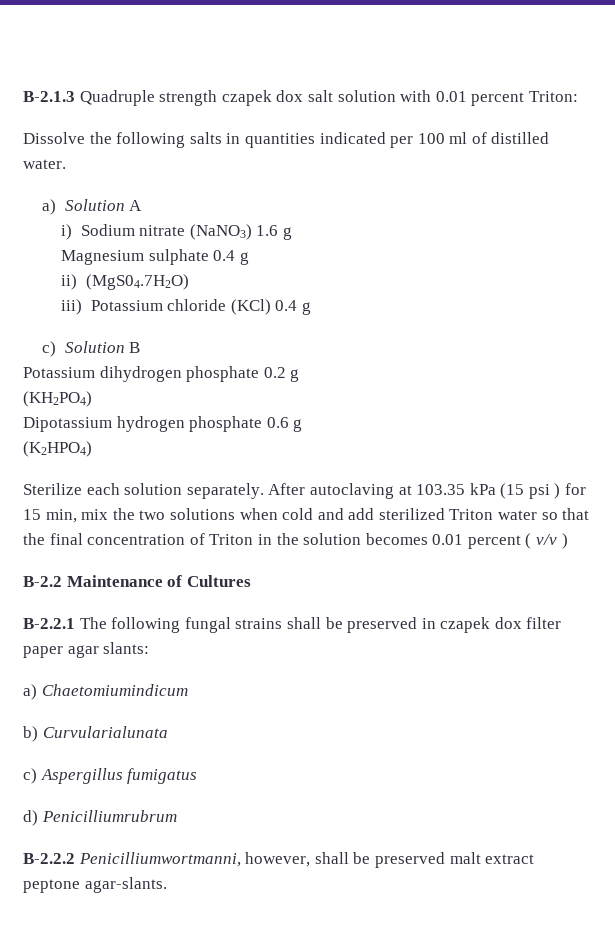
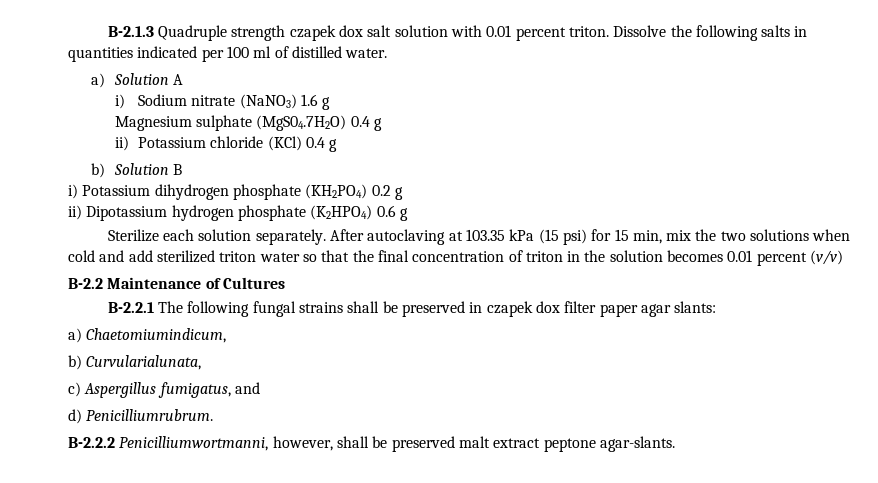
- B-2.1.3 Quadruple strength czapek dox salt solution with 0.01 percent Triton:
- Dissolve the following salts in quantities indicated per 100 ml of distilled water.
+ B-2.1.3 Quadruple strength czapek dox salt solution with 0.01 percent triton. Dissolve the following salts in quantities indicated per 100 ml of distilled water.
- Magnesium sulphate 0.4 g
+ Magnesium sulphate (MgS04.7H2O) 0.4 g
- ii) (MgS04.7H2O)
- iii) Potassium chloride (KCl) 0.4 g
+ ii) Potassium chloride (KCl) 0.4 g
- c) Solution B
+ b) Solution B
- Potassium dihydrogen phosphate 0.2 g
+ i) Potassium dihydrogen phosphate (KH2PO4) 0.2 g
- (KH2PO4)
- Dipotassium hydrogen phosphate 0.6 g
+ ii) Dipotassium hydrogen phosphate (K2HPO4) 0.6 g
- (K2HPO4)
- After autoclaving at 103.35 kPa (15 psi ) for 15 min, mix the two solutions when cold and add sterilized Triton water so that the final concentration of Triton in the solution becomes 0.01 percent ( v/v )
+ After autoclaving at 103.35 kPa (15 psi) for 15 min, mix the two solutions when cold and add sterilized triton water so that the final concentration of triton in the solution becomes 0.01 percent (v/v)
- a) Chaetomiumindicum
- b) Curvularialunata
+ a) Chaetomiumindicum,
+ b) Curvularialunata,
- c) Aspergillus fumigatus
+ c) Aspergillus fumigatus, and
- d) Penicilliumrubrum
+ d) Penicilliumrubrum.

